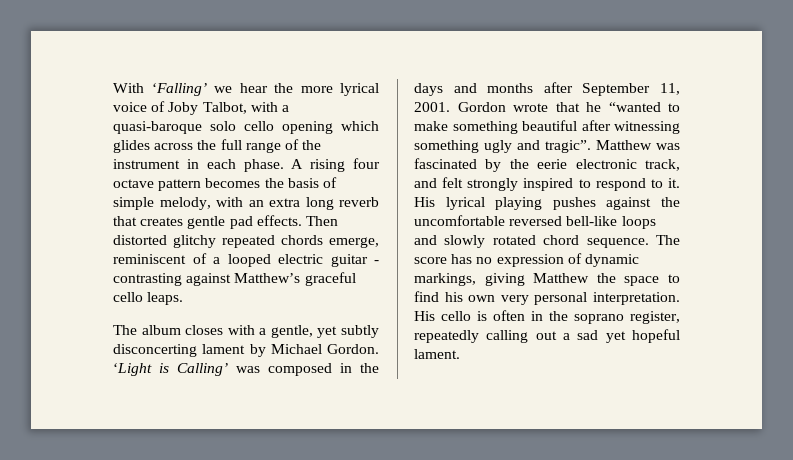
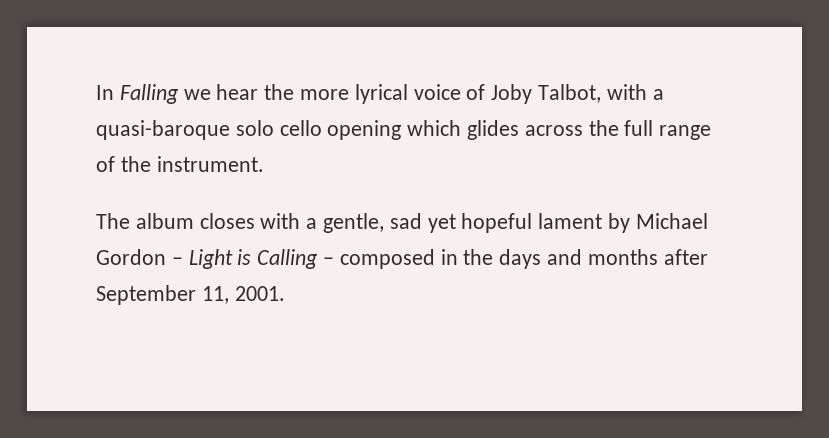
- With ‘Falling’ we hear the more lyrical voice of Joby Talbot, with a quasi-baroque solo cello opening which glides across the full range of the instrument in each phase. A rising four octave pattern becomes the basis of simple melody, with an extra long reverb that creates gentle pad effects. Then distorted glitchy repeated chords emerge, reminiscent of a looped electric guitar - contrasting against Matthew’s graceful cello leaps.
+ In Falling we hear the more lyrical voice of Joby Talbot, with a quasi-baroque solo cello opening which glides across the full range of the instrument.
- The album closes with a gentle, yet subtly disconcerting lament by Michael Gordon. ‘Light is Calling’ was composed in the days and months after September 11, 2001. Gordon wrote that he “wanted to make something beautiful after witnessing something ugly and tragic”. Matthew was fascinated by the eerie electronic track, and felt strongly inspired to respond to it. His lyrical playing pushes against the uncomfortable reversed bell-like loops and slowly rotated chord sequence. The score has no expression of dynamic markings, giving Matthew the space to find his own very personal interpretation. His cello is often in the soprano register, repeatedly calling out a sad yet hopeful lament.
+ The album closes with a gentle, sad yet hopeful lament by Michael Gordon – Light is Calling – composed in the days and months after September 11, 2001.

